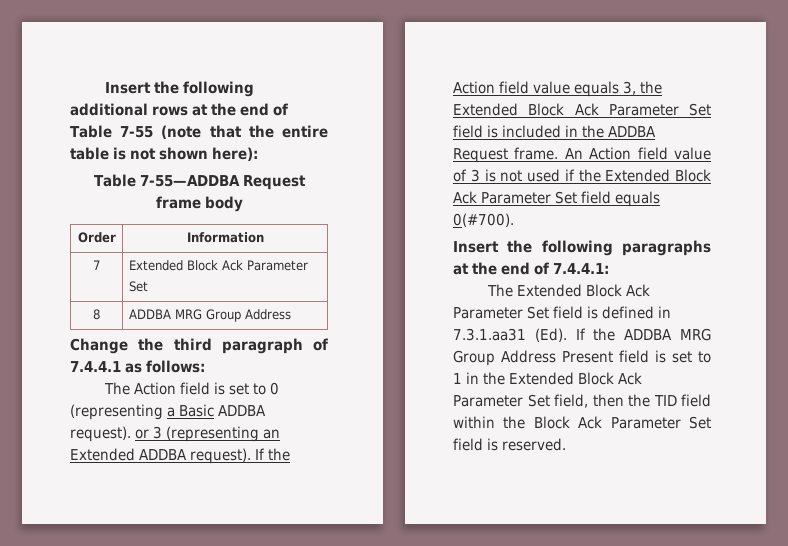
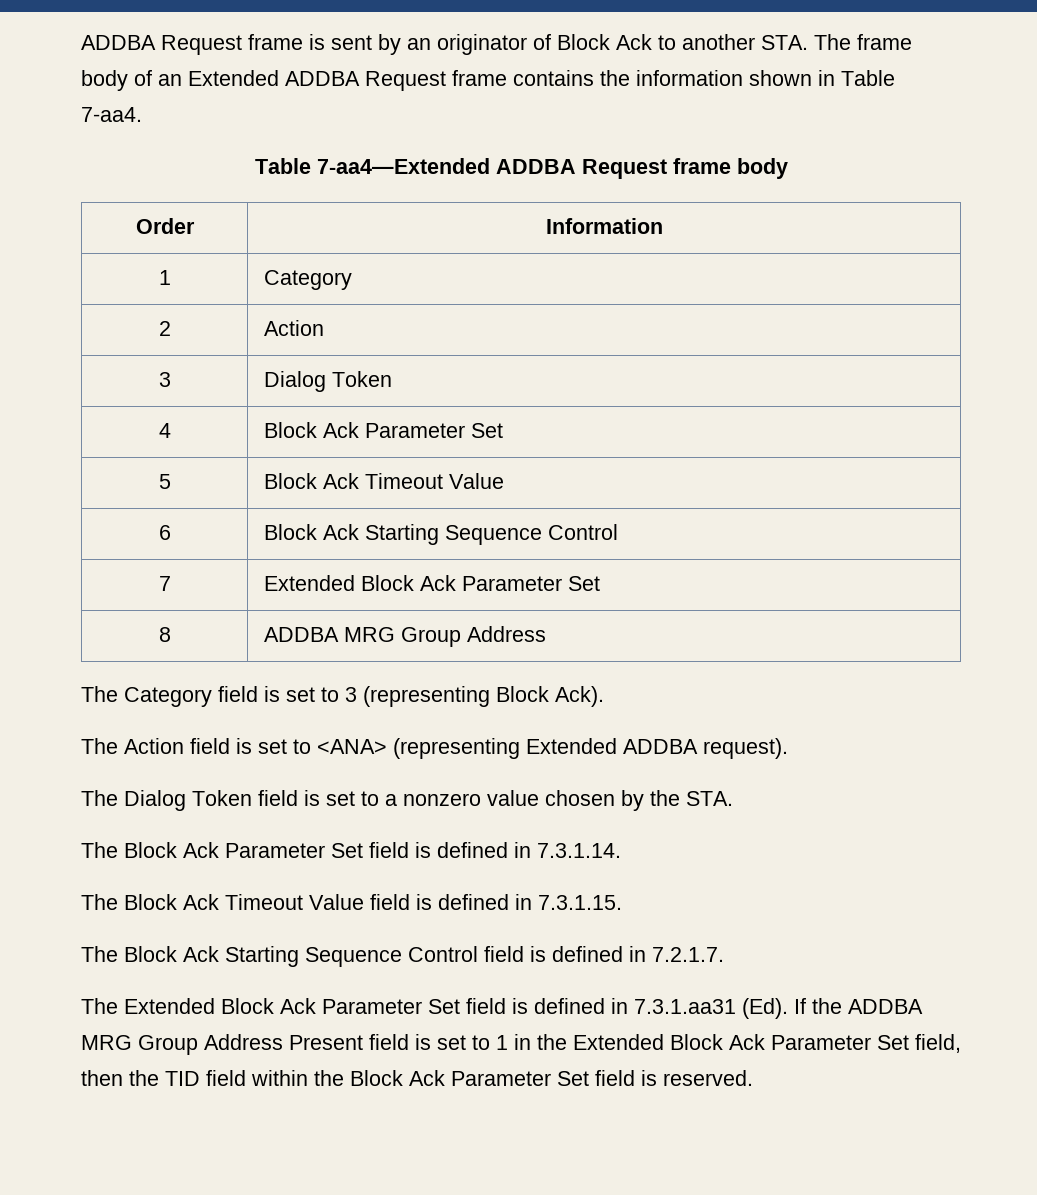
- Insert the following additional rows at the end of Table 7-55 (note that the entire table is not shown here):
- Table 7-55—ADDBA Request frame body
+ ADDBA Request frame is sent by an originator of Block Ack to another STA. The frame body of an Extended ADDBA Request frame contains the information shown in Table 7-aa4.
+ Table 7-aa4—Extended ADDBA Request frame body
+ 1 | Category
+ 2 | Action
+ 3 | Dialog Token
+ 4 | Block Ack Parameter Set
+ 5 | Block Ack Timeout Value
+ 6 | Block Ack Starting Sequence Control
- Change the third paragraph of 7.4.4.1 as follows:
+ The Category field is set to 3 (representing Block Ack).
- The Action field is set to 0 (representing a Basic ADDBA request). or 3 (representing an Extended ADDBA request). If the Action field value equals 3, the Extended Block Ack Parameter Set field is included in the ADDBA Request frame. An Action field value of 3 is not used if the Extended Block Ack Parameter Set field equals 0(#700).
- Insert the following paragraphs at the end of 7.4.4.1:
+ The Action field is set to <ANA> (representing Extended ADDBA request).
+ The Dialog Token field is set to a nonzero value chosen by the STA.
+ The Block Ack Parameter Set field is defined in 7.3.1.14.
+ The Block Ack Timeout Value field is defined in 7.3.1.15.
+ The Block Ack Starting Sequence Control field is defined in 7.2.1.7.

